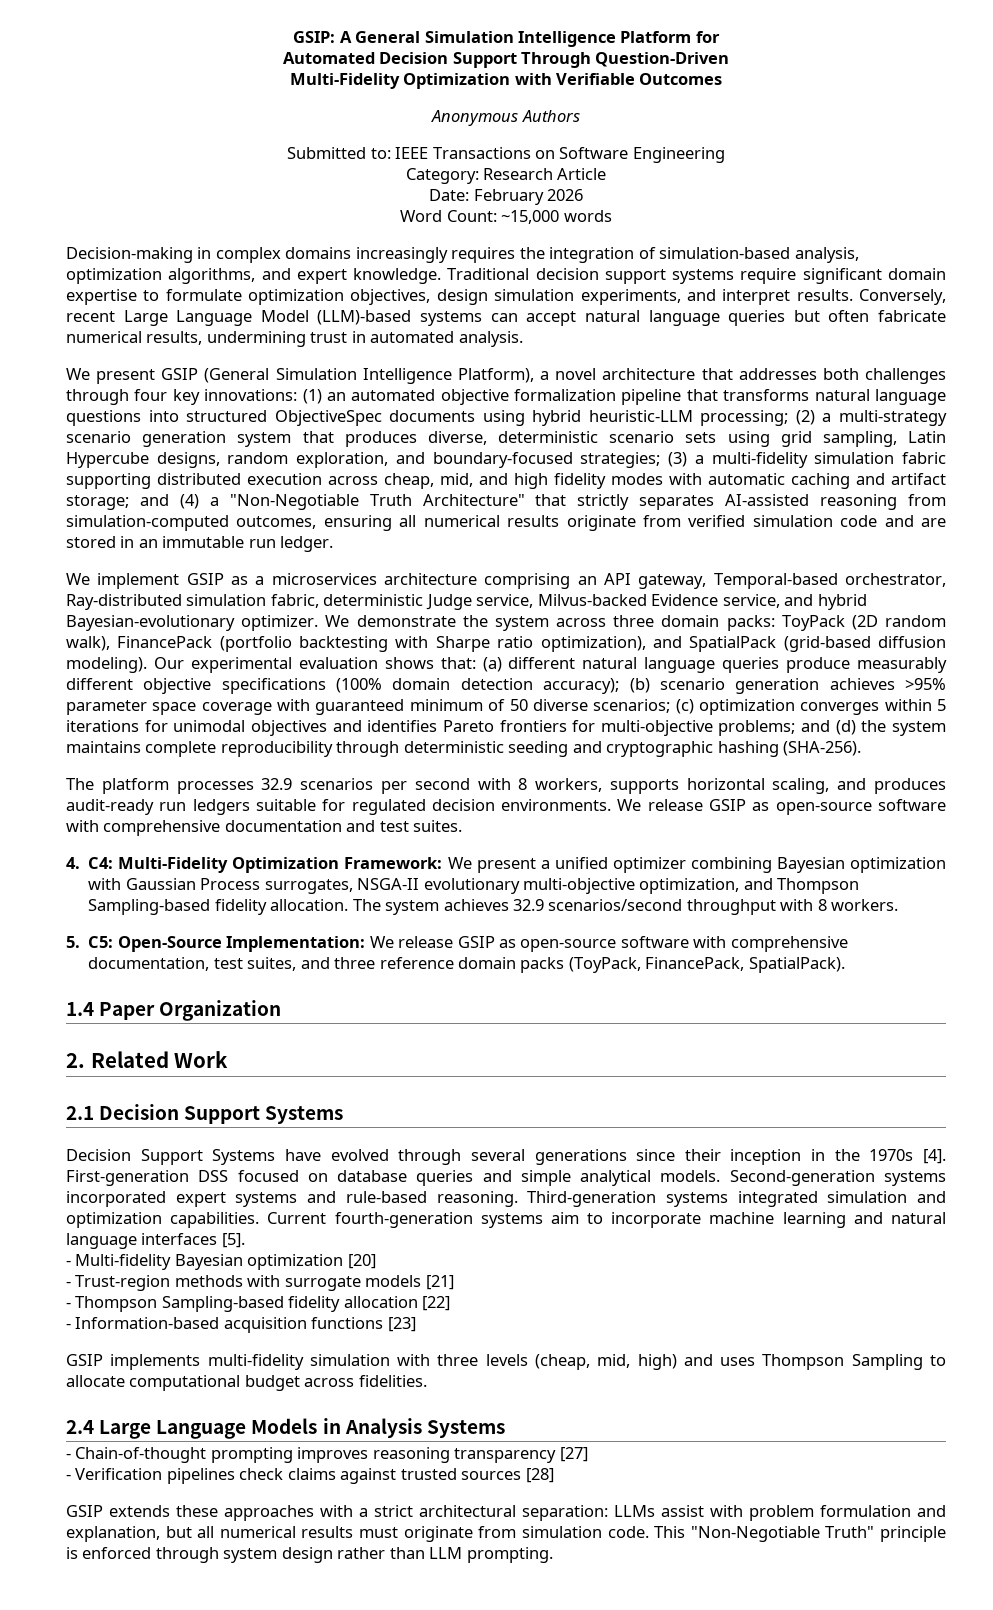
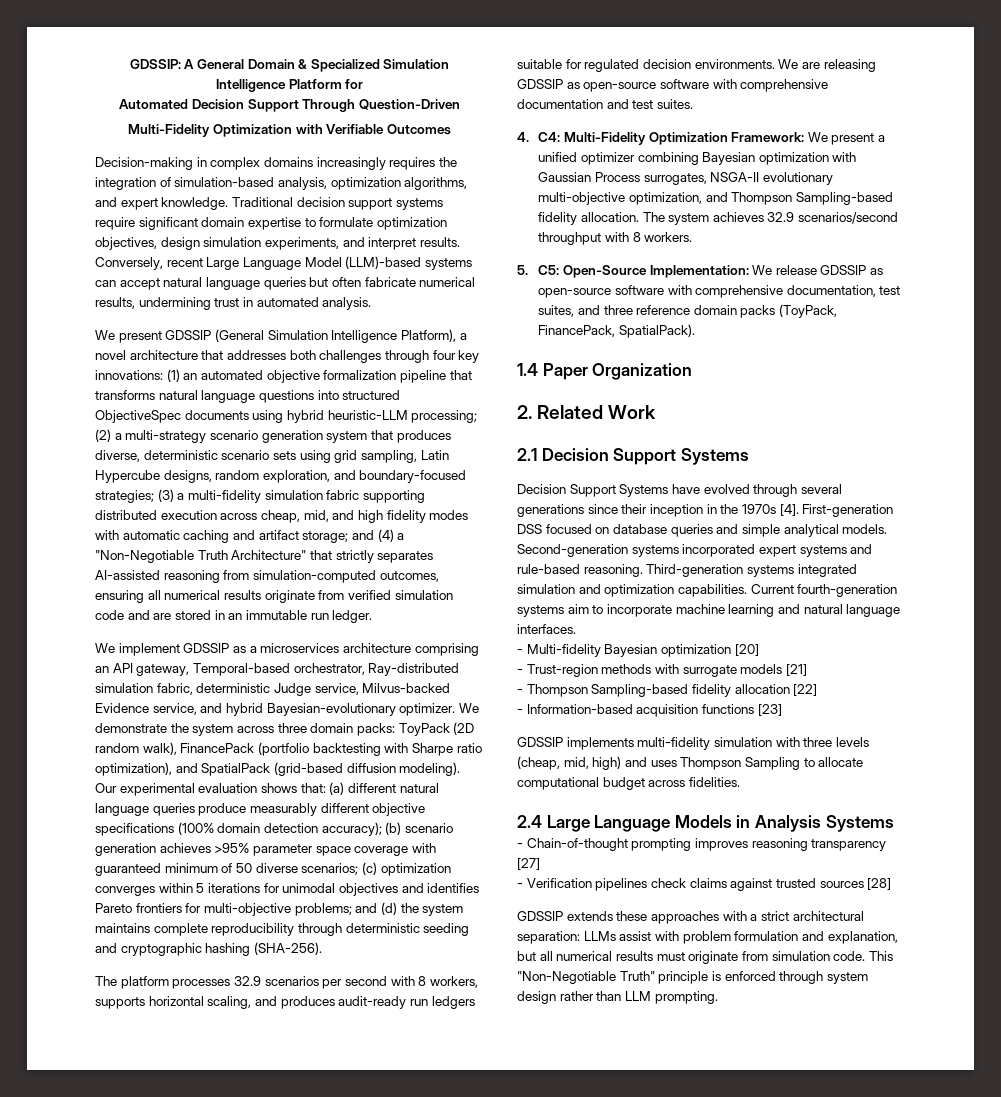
- GSIP: A General Simulation Intelligence Platform for
+ GDSSIP: A General Domain & Specialized Simulation Intelligence Platform for
- Anonymous Authors
- Submitted to: IEEE Transactions on Software Engineering
- Category: Research Article
- Date: February 2026
- Word Count: ~15,000 words
- We present GSIP (General Simulation Intelligence Platform), a novel architecture that addresses both challenges through four key innovations:
+ We present GDSSIP (General Simulation Intelligence Platform), a novel architecture that addresses both challenges through four key innovations:
- We implement GSIP as a microservices architecture comprising an API gateway, Temporal-based orchestrator, Ray-distributed simulation fabric, deterministic Judge service, Milvus-backed Evidence service, and hybrid Bayesian-evolutionary optimizer.
+ We implement GDSSIP as a microservices architecture comprising an API gateway, Temporal-based orchestrator, Ray-distributed simulation fabric, deterministic Judge service, Milvus-backed Evidence service, and hybrid Bayesian-evolutionary optimizer.
- We release GSIP as open-source software with comprehensive documentation and test suites.
+ We are releasing GDSSIP as open-source software with comprehensive documentation and test suites.
- 5. C5: Open-Source Implementation: We release GSIP as open-source software with comprehensive documentation, test suites, and three reference domain packs (ToyPack, FinancePack, SpatialPack).
+ 5. C5: Open-Source Implementation: We release GDSSIP as open-source software with comprehensive documentation, test suites, and three reference domain packs (ToyPack, FinancePack, SpatialPack).
- Current fourth-generation systems aim to incorporate machine learning and natural language interfaces [5].
+ Current fourth-generation systems aim to incorporate machine learning and natural language interfaces.
- GSIP implements multi-fidelity simulation with three levels (cheap, mid, high) and uses Thompson Sampling to allocate computational budget across fidelities.
+ GDSSIP implements multi-fidelity simulation with three levels (cheap, mid, high) and uses Thompson Sampling to allocate computational budget across fidelities.
- GSIP extends these approaches with a strict architectural separation: LLMs assist with problem formulation and explanation, but all numerical results must originate from simulation code.
+ GDSSIP extends these approaches with a strict architectural separation: LLMs assist with problem formulation and explanation, but all numerical results must originate from simulation code.

